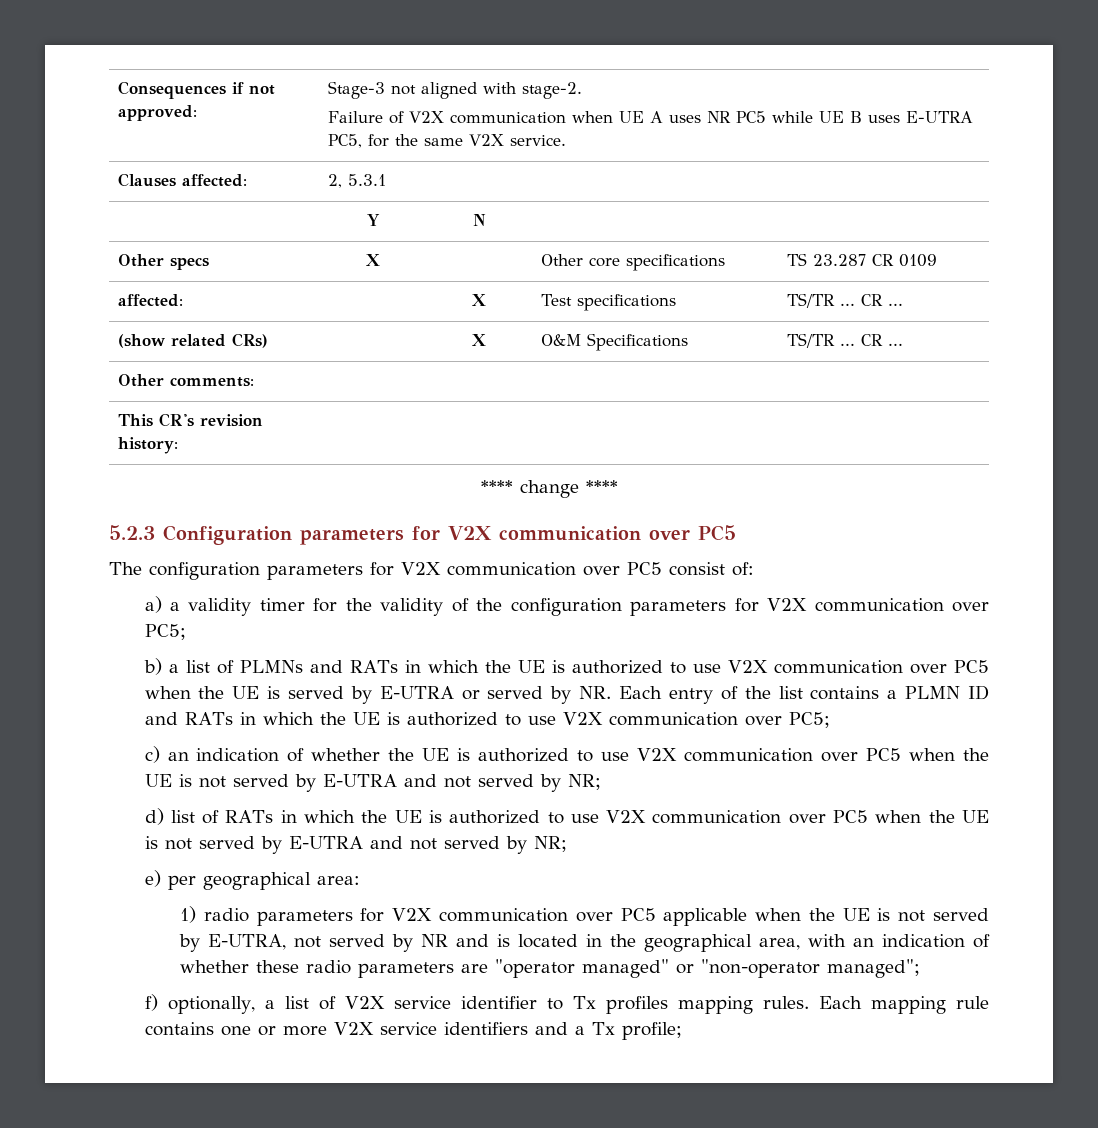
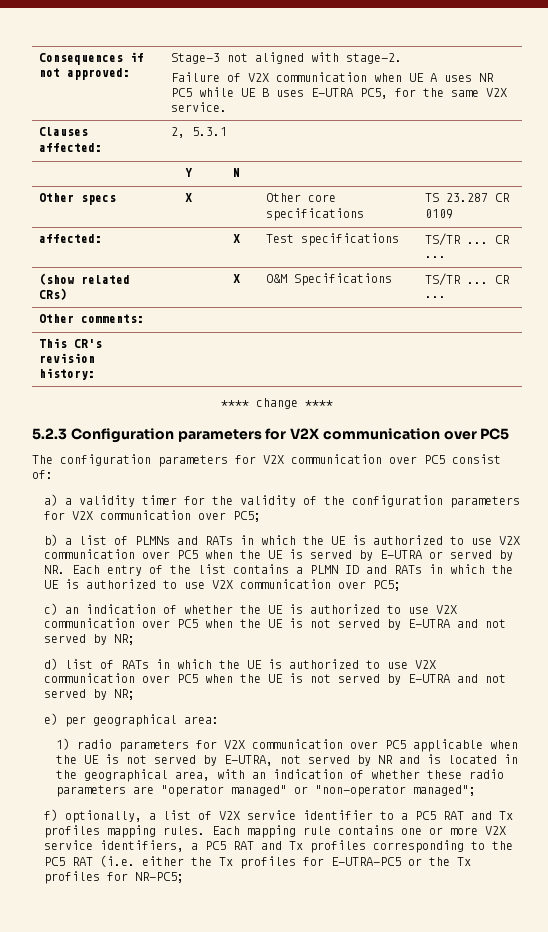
- f) optionally, a list of V2X service identifier to Tx profiles mapping rules.
+ f) optionally, a list of V2X service identifier to a PC5 RAT and Tx profiles mapping rules.
- Each mapping rule contains one or more V2X service identifiers and a Tx profile;
+ Each mapping rule contains one or more V2X service identifiers, a PC5 RAT and Tx profiles corresponding to the PC5 RAT (i.e. either the Tx profiles for E-UTRA-PC5 or the Tx profiles for NR-PC5;

